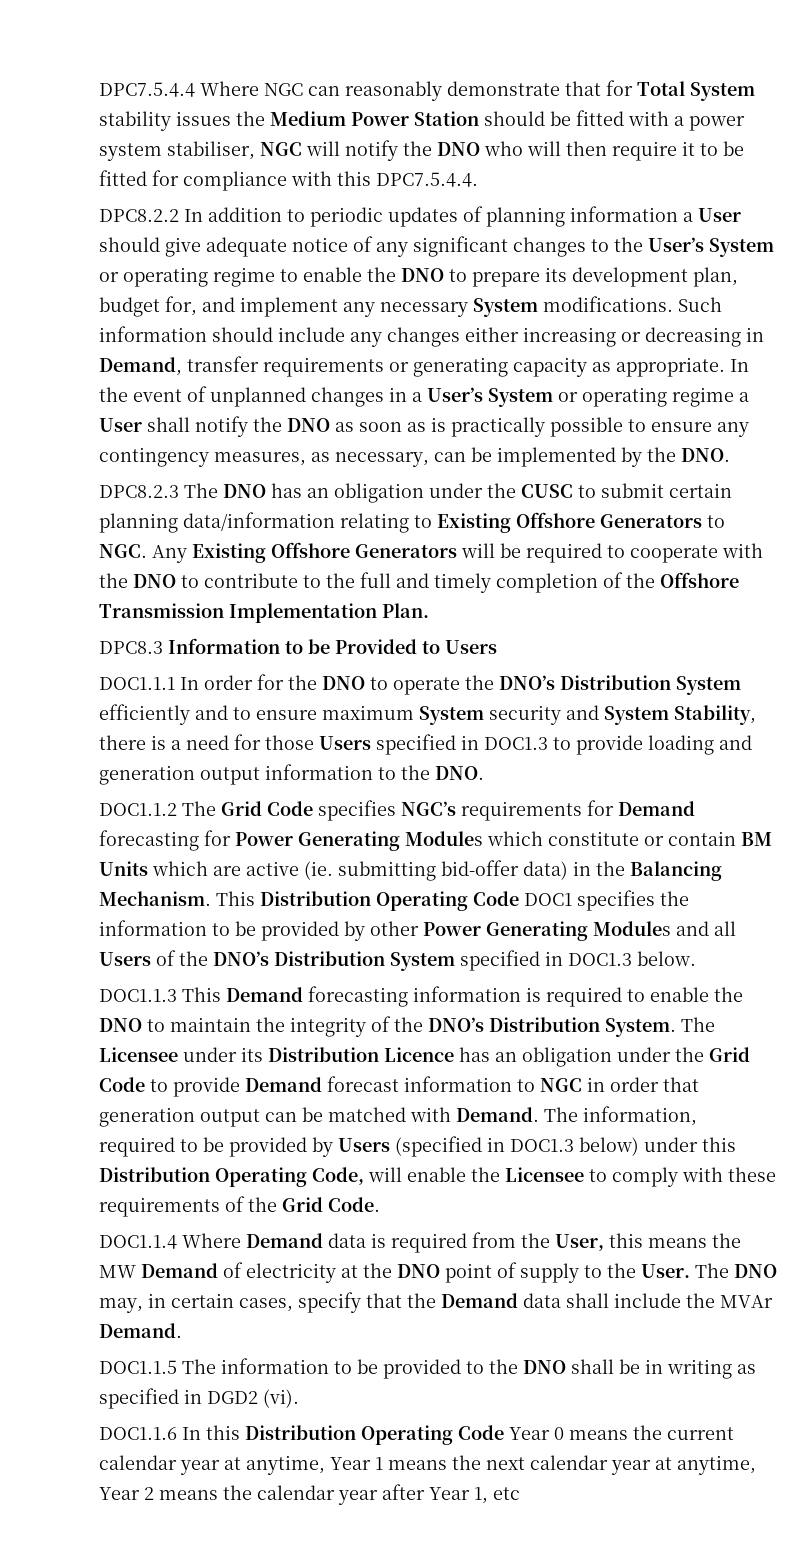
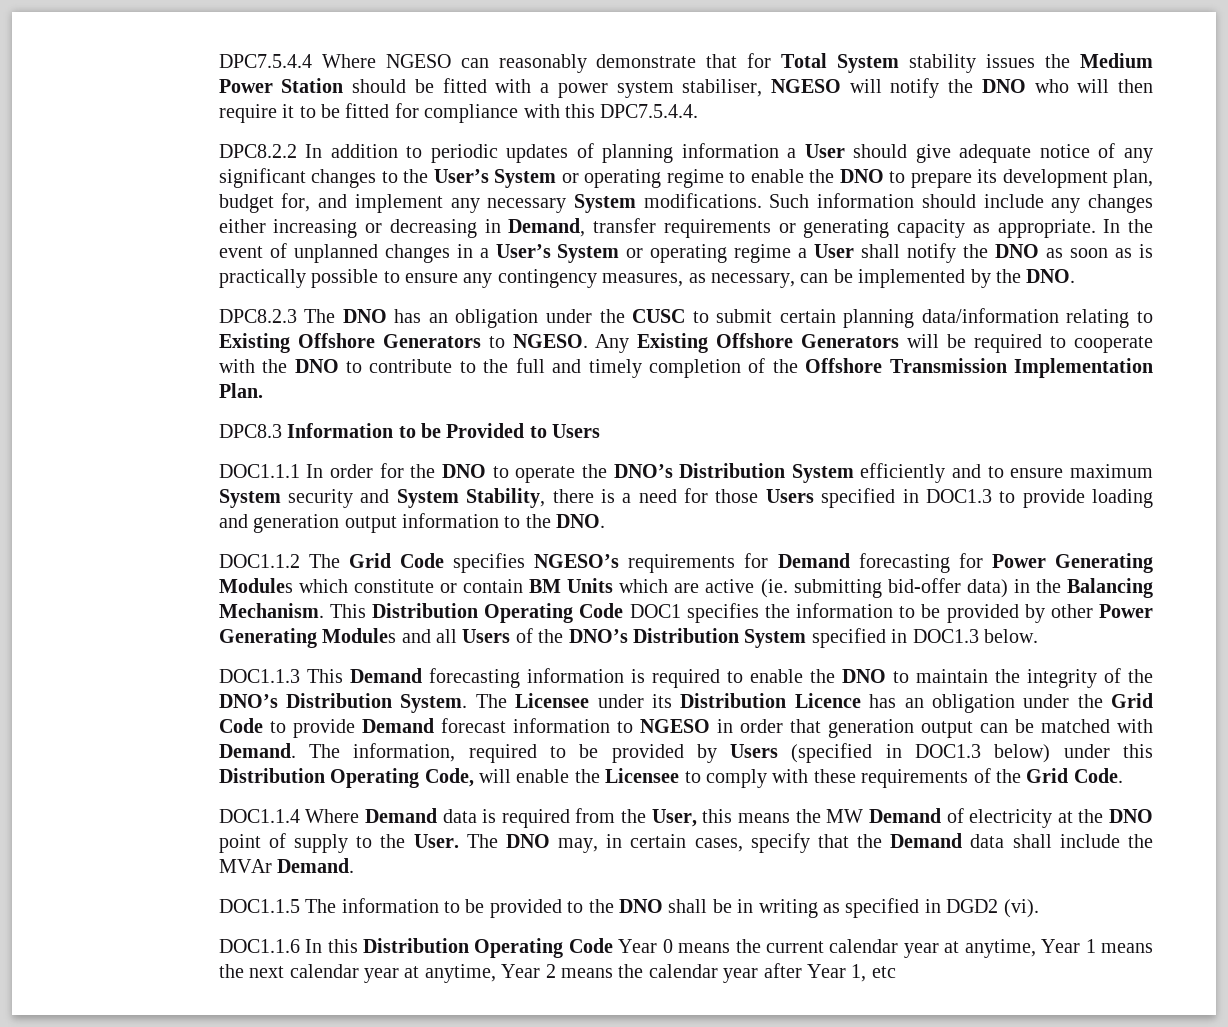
- DPC7.5.4.4 Where NGC can reasonably demonstrate that for Total System stability issues the Medium Power Station should be fitted with a power system stabiliser, NGC will notify the DNO who will then require it to be fitted for compliance with this DPC7.5.4.4.
+ DPC7.5.4.4 Where NGESO can reasonably demonstrate that for Total System stability issues the Medium Power Station should be fitted with a power system stabiliser, NGESO will notify the DNO who will then require it to be fitted for compliance with this DPC7.5.4.4.
- DPC8.2.3 The DNO has an obligation under the CUSC to submit certain planning data/information relating to Existing Offshore Generators to NGC. Any Existing Offshore Generators will be required to cooperate with the DNO to contribute to the full and timely completion of the Offshore Transmission Implementation Plan.
+ DPC8.2.3 The DNO has an obligation under the CUSC to submit certain planning data/information relating to Existing Offshore Generators to NGESO. Any Existing Offshore Generators will be required to cooperate with the DNO to contribute to the full and timely completion of the Offshore Transmission Implementation Plan.
- DOC1.1.2 The Grid Code specifies NGC’s requirements for Demand forecasting for Power Generating Modules which constitute or contain BM Units which are active (ie. submitting bid-offer data) in the Balancing Mechanism.
+ DOC1.1.2 The Grid Code specifies NGESO’s requirements for Demand forecasting for Power Generating Modules which constitute or contain BM Units which are active (ie. submitting bid-offer data) in the Balancing Mechanism.
- The Licensee under its Distribution Licence has an obligation under the Grid Code to provide Demand forecast information to NGC in order that generation output can be matched with Demand.
+ The Licensee under its Distribution Licence has an obligation under the Grid Code to provide Demand forecast information to NGESO in order that generation output can be matched with Demand.

